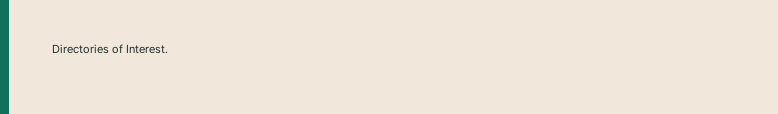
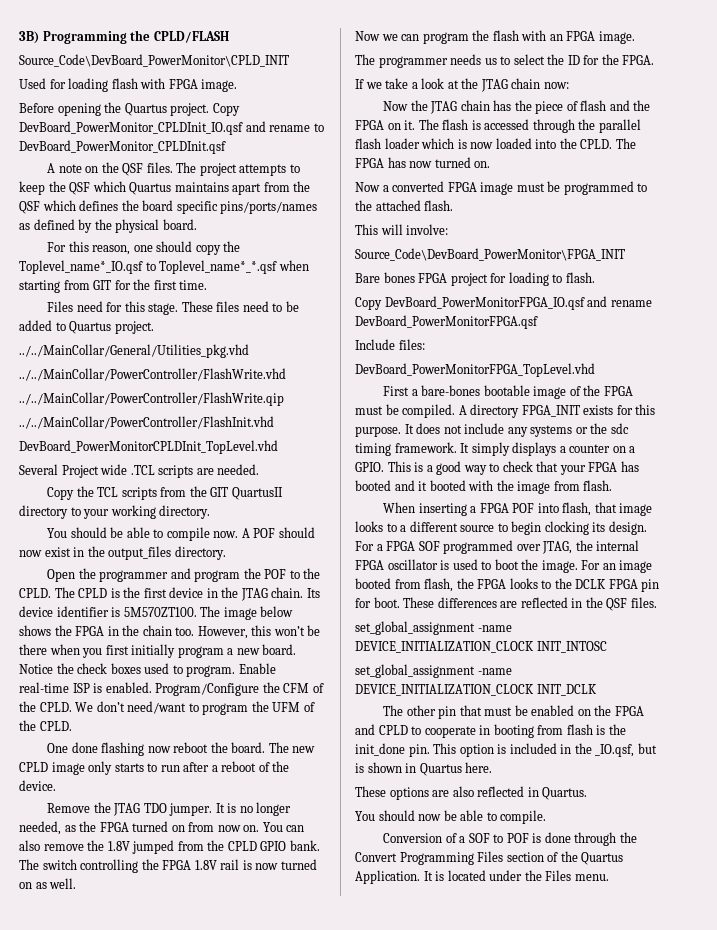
- Directories of Interest.
+ 3B) Programming the CPLD/FLASH
+ Source_Code\DevBoard_PowerMonitor\CPLD_INIT
+ Used for loading flash with FPGA image.
+ Before opening the Quartus project. Copy DevBoard_PowerMonitor_CPLDInit_IO.qsf and rename to DevBoard_PowerMonitor_CPLDInit.qsf
+ A note on the QSF files. The project attempts to keep the QSF which Quartus maintains apart from the QSF which defines the board specific pins/ports/names as defined by the physical board.
+ For this reason, one should copy the Toplevel_name*_IO.qsf to Toplevel_name*_*.qsf when starting from GIT for the first time.
+ Files need for this stage. These files need to be added to Quartus project.
+ ../../MainCollar/General/Utilities_pkg.vhd
+ ../../MainCollar/PowerController/FlashWrite.vhd
+ ../../MainCollar/PowerController/FlashWrite.qip
+ ../../MainCollar/PowerController/FlashInit.vhd
+ DevBoard_PowerMonitorCPLDInit_TopLevel.vhd
+ Several Project wide .TCL scripts are needed.
+ Copy the TCL scripts from the GIT QuartusII directory to your working directory.
+ You should be able to compile now. A POF should now exist in the output_files directory.
+ Open the programmer and program the POF to the CPLD. The CPLD is the first device in the JTAG chain. Its device identifier is 5M570ZT100. The image below shows the FPGA in the chain too. However, this won’t be there when you first initially program a new board. Notice the check boxes used to program. Enable real-time ISP is enabled. Program/Configure the CFM of the CPLD. We don’t need/want to program the UFM of the CPLD.
+ One done flashing now reboot the board. The new CPLD image only starts to run after a reboot of the device.
+ Remove the JTAG TDO jumper. It is no longer needed, as the FPGA turned on from now on. You can also remove the 1.8V jumped from the CPLD GPIO bank. The switch controlling the FPGA 1.8V rail is now turned on as well.
+ Now we can program the flash with an FPGA image.
+ The programmer needs us to select the ID for the FPGA.
+ If we take a look at the JTAG chain now:
+ Now the JTAG chain has the piece of flash and the FPGA on it. The flash is accessed through the parallel flash loader which is now loaded into the CPLD. The FPGA has now turned on.
+ Now a converted FPGA image must be programmed to the attached flash.
+ This will involve:
+ Source_Code\DevBoard_PowerMonitor\FPGA_INIT
+ Bare bones FPGA project for loading to flash.
+ Copy DevBoard_PowerMonitorFPGA_IO.qsf and rename DevBoard_PowerMonitorFPGA.qsf
+ Include files:
+ DevBoard_PowerMonitorFPGA_TopLevel.vhd
+ First a bare-bones bootable image of the FPGA must be compiled. A directory FPGA_INIT exists for this purpose. It does not include any systems or the sdc timing framework. It simply displays a counter on a GPIO. This is a good way to check that your FPGA has booted and it booted with the image from flash.
+ When inserting a FPGA POF into flash, that image looks to a different source to begin clocking its design. For a FPGA SOF programmed over JTAG, the internal FPGA oscillator is used to boot the image. For an image booted from flash, the FPGA looks to the DCLK FPGA pin for boot. These differences are reflected in the QSF files.
+ set_global_assignment -name DEVICE_INITIALIZATION_CLOCK INIT_INTOSC
+ set_global_assignment -name DEVICE_INITIALIZATION_CLOCK INIT_DCLK
+ The other pin that must be enabled on the FPGA and CPLD to cooperate in booting from flash is the init_done pin. This option is included in the _IO.qsf, but is shown in Quartus here.
+ These options are also reflected in Quartus.
+ You should now be able to compile.
+ Conversion of a SOF to POF is done through the Convert Programming Files section of the Quartus Application. It is located under the Files menu.

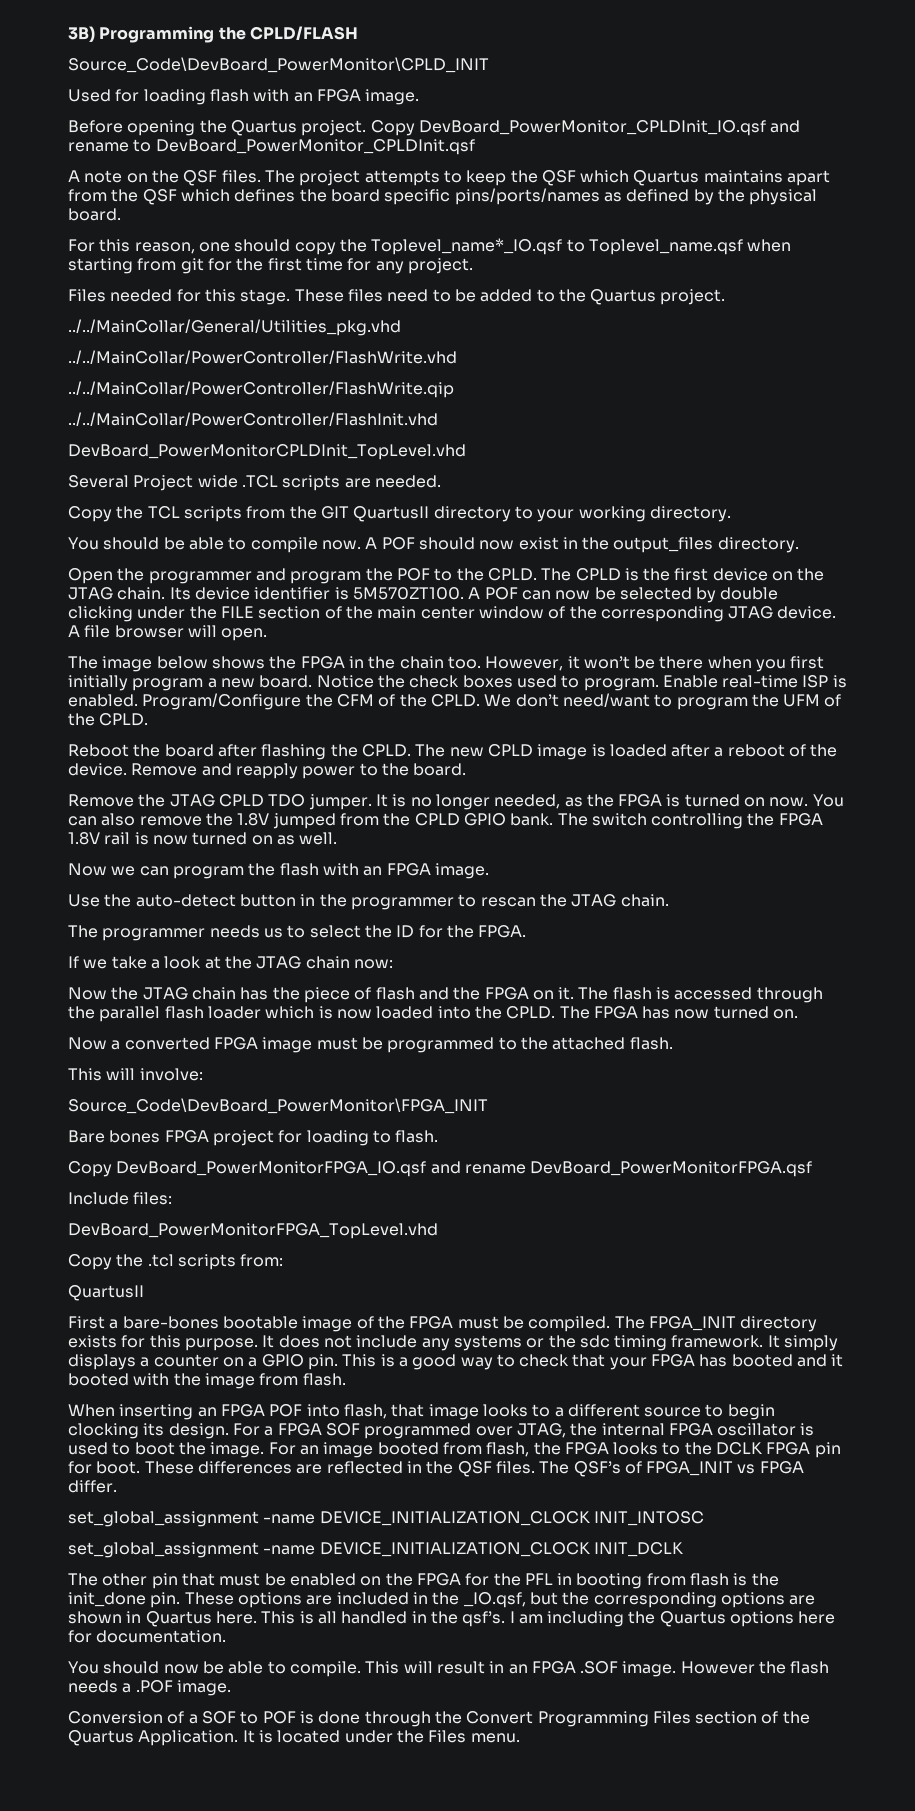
- Used for loading flash with FPGA image.
+ Used for loading flash with an FPGA image.
- For this reason, one should copy the Toplevel_name*_IO.qsf to Toplevel_name*_*.qsf when starting from GIT for the first time.
- Files need for this stage.
+ For this reason, one should copy the Toplevel_name*_IO.qsf to Toplevel_name.qsf when starting from git for the first time for any project.
+ Files needed for this stage.
- These files need to be added to Quartus project.
+ These files need to be added to the Quartus project.
- The CPLD is the first device in the JTAG chain.
+ The CPLD is the first device on the JTAG chain.
- Its device identifier is 5M570ZT100. The image below shows the FPGA in the chain too.
+ Its device identifier is 5M570ZT100. A POF can now be selected by double clicking under the FILE section of the main center window of the corresponding JTAG device. A file browser will open.
+ The image below shows the FPGA in the chain too.
- However, this won’t be there when you first initially program a new board.
+ However, it won’t be there when you first initially program a new board.
- One done flashing now reboot the board. The new CPLD image only starts to run after a reboot of the device.
+ Reboot the board after flashing the CPLD. The new CPLD image is loaded after a reboot of the device. Remove and reapply power to the board.
- Remove the JTAG TDO jumper.
+ Remove the JTAG CPLD TDO jumper.
- It is no longer needed, as the FPGA turned on from now on.
+ It is no longer needed, as the FPGA is turned on now.
+ Use the auto-detect button in the programmer to rescan the JTAG chain.
+ Copy the .tcl scripts from:
+ QuartusII
- A directory FPGA_INIT exists for this purpose.
+ The FPGA_INIT directory exists for this purpose.
- It simply displays a counter on a GPIO.
+ It simply displays a counter on a GPIO pin.
- When inserting a FPGA POF into flash, that image looks to a different source to begin clocking its design.
+ When inserting an FPGA POF into flash, that image looks to a different source to begin clocking its design.
+ The QSF’s of FPGA_INIT vs FPGA differ.
- The other pin that must be enabled on the FPGA and CPLD to cooperate in booting from flash is the init_done pin.
+ The other pin that must be enabled on the FPGA for the PFL in booting from flash is the init_done pin.
- This option is included in the _IO.qsf, but is shown in Quartus here.
- These options are also reflected in Quartus.
+ These options are included in the _IO.qsf, but the corresponding options are shown in Quartus here. This is all handled in the qsf’s. I am including the Quartus options here for documentation.
+ This will result in an FPGA .SOF image. However the flash needs a .POF image.

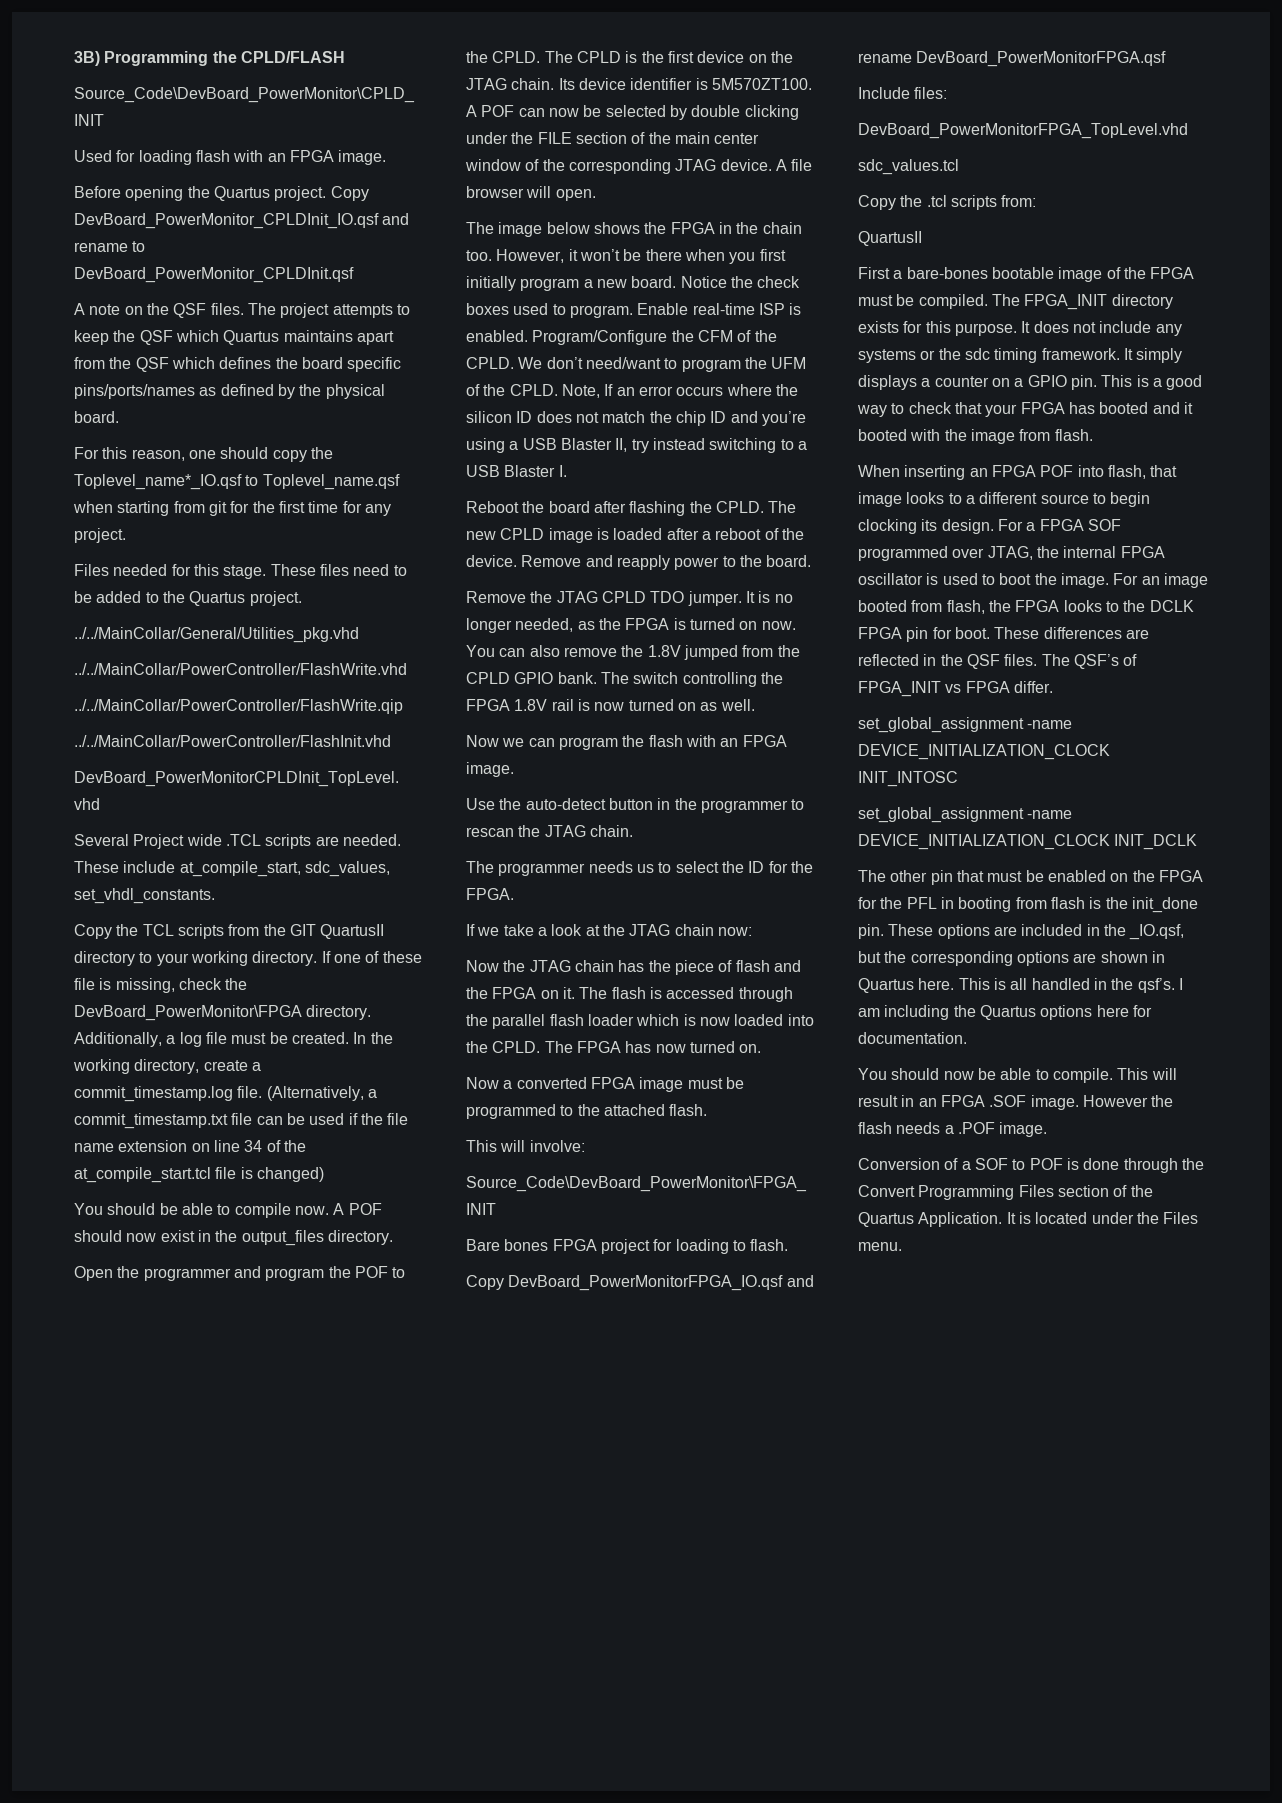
+ These include at_compile_start, sdc_values, set_vhdl_constants.
+ If one of these file is missing, check the DevBoard_PowerMonitor\FPGA directory. Additionally, a log file must be created. In the working directory, create a commit_timestamp.log file. (Alternatively, a commit_timestamp.txt file can be used if the file name extension on line 34 of the at_compile_start.tcl file is changed)
+ Note, If an error occurs where the silicon ID does not match the chip ID and you’re using a USB Blaster II, try instead switching to a USB Blaster I.
+ sdc_values.tcl

